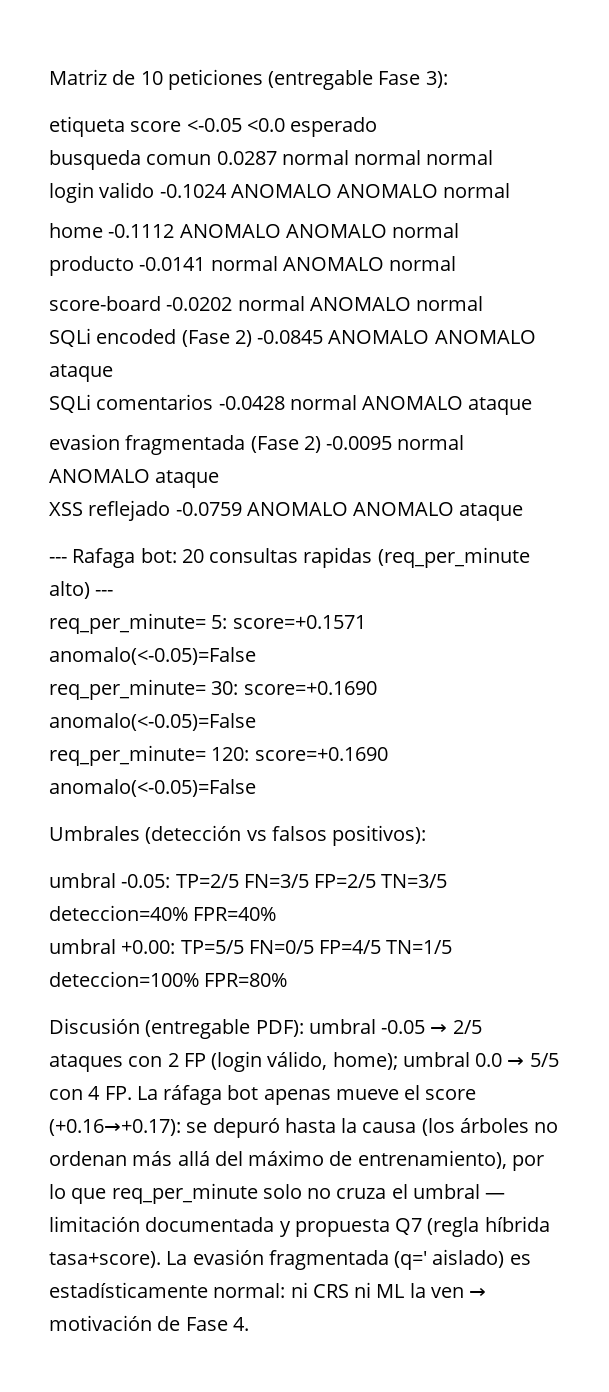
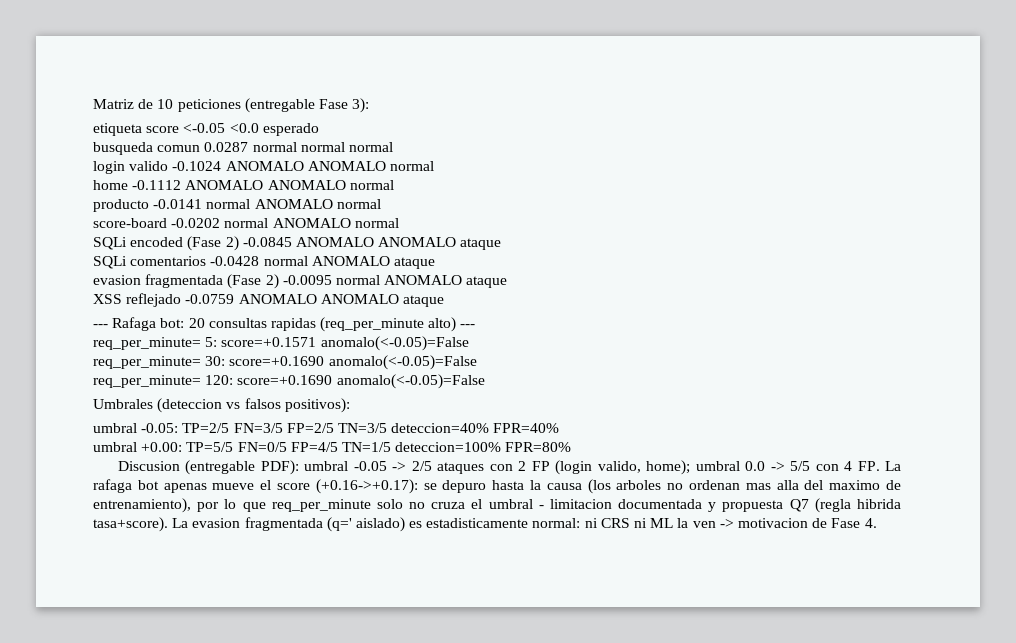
- Umbrales (detección vs falsos positivos):
+ Umbrales (deteccion vs falsos positivos):
- Discusión (entregable PDF): umbral -0.05 → 2/5 ataques con 2 FP (login válido, home); umbral 0.0 → 5/5 con 4 FP. La ráfaga bot apenas mueve el score (+0.16→+0.17): se depuró hasta la causa (los árboles no ordenan más allá del máximo de entrenamiento), por lo que req_per_minute solo no cruza el umbral — limitación documentada y propuesta Q7 (regla híbrida tasa+score).
+ Discusion (entregable PDF): umbral -0.05 -> 2/5 ataques con 2 FP (login valido, home); umbral 0.0 -> 5/5 con 4 FP. La rafaga bot apenas mueve el score (+0.16->+0.17): se depuro hasta la causa (los arboles no ordenan mas alla del maximo de entrenamiento), por lo que req_per_minute solo no cruza el umbral - limitacion documentada y propuesta Q7 (regla hibrida tasa+score).
- La evasión fragmentada (q=' aislado) es estadísticamente normal: ni CRS ni ML la ven → motivación de Fase 4.
+ La evasion fragmentada (q=' aislado) es estadisticamente normal: ni CRS ni ML la ven -> motivacion de Fase 4.

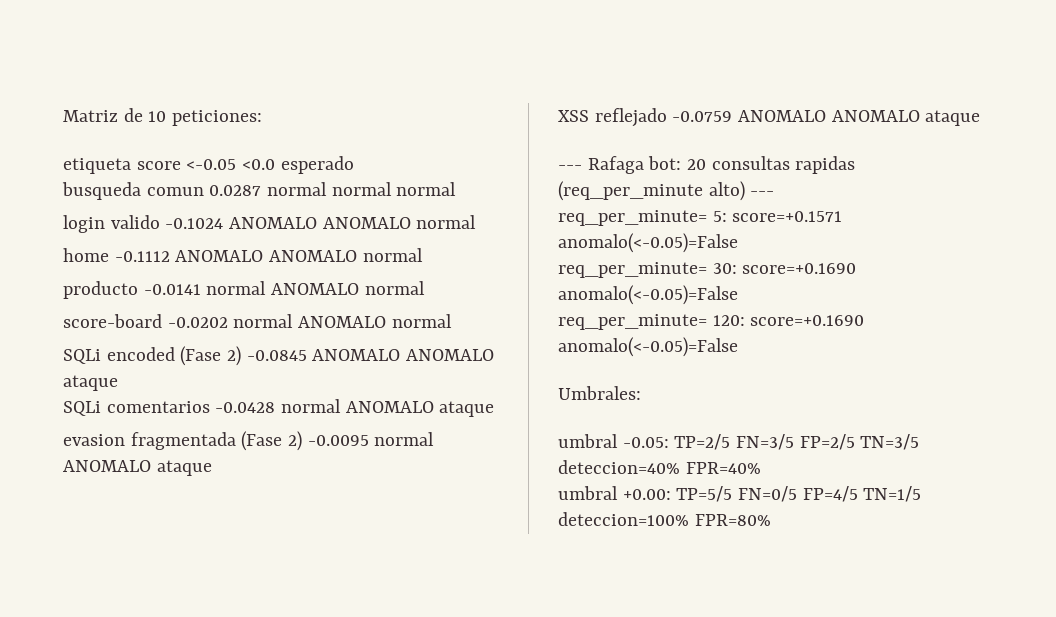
- Matriz de 10 peticiones (entregable Fase 3):
+ Matriz de 10 peticiones:
- Umbrales (deteccion vs falsos positivos):
+ Umbrales:
- Discusion (entregable PDF): umbral -0.05 -> 2/5 ataques con 2 FP (login valido, home); umbral 0.0 -> 5/5 con 4 FP. La rafaga bot apenas mueve el score (+0.16->+0.17): se depuro hasta la causa (los arboles no ordenan mas alla del maximo de entrenamiento), por lo que req_per_minute solo no cruza el umbral - limitacion documentada y propuesta Q7 (regla hibrida tasa+score). La evasion fragmentada (q=' aislado) es estadisticamente normal: ni CRS ni ML la ven -> motivacion de Fase 4.

